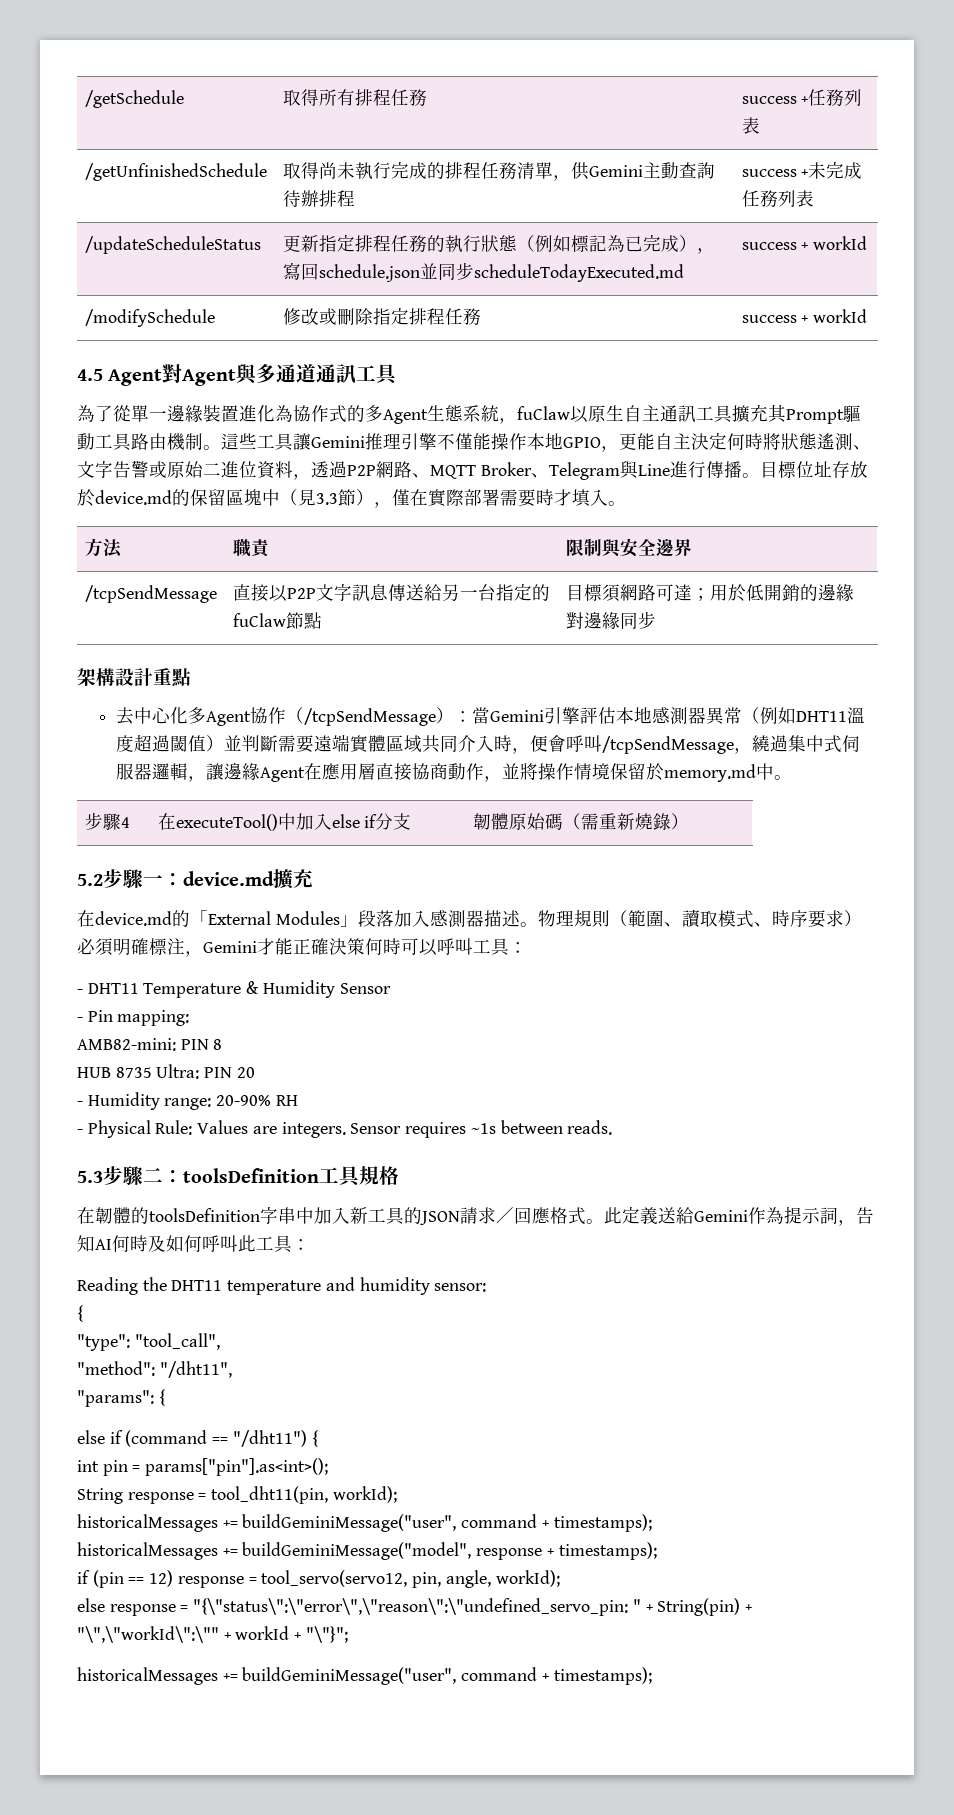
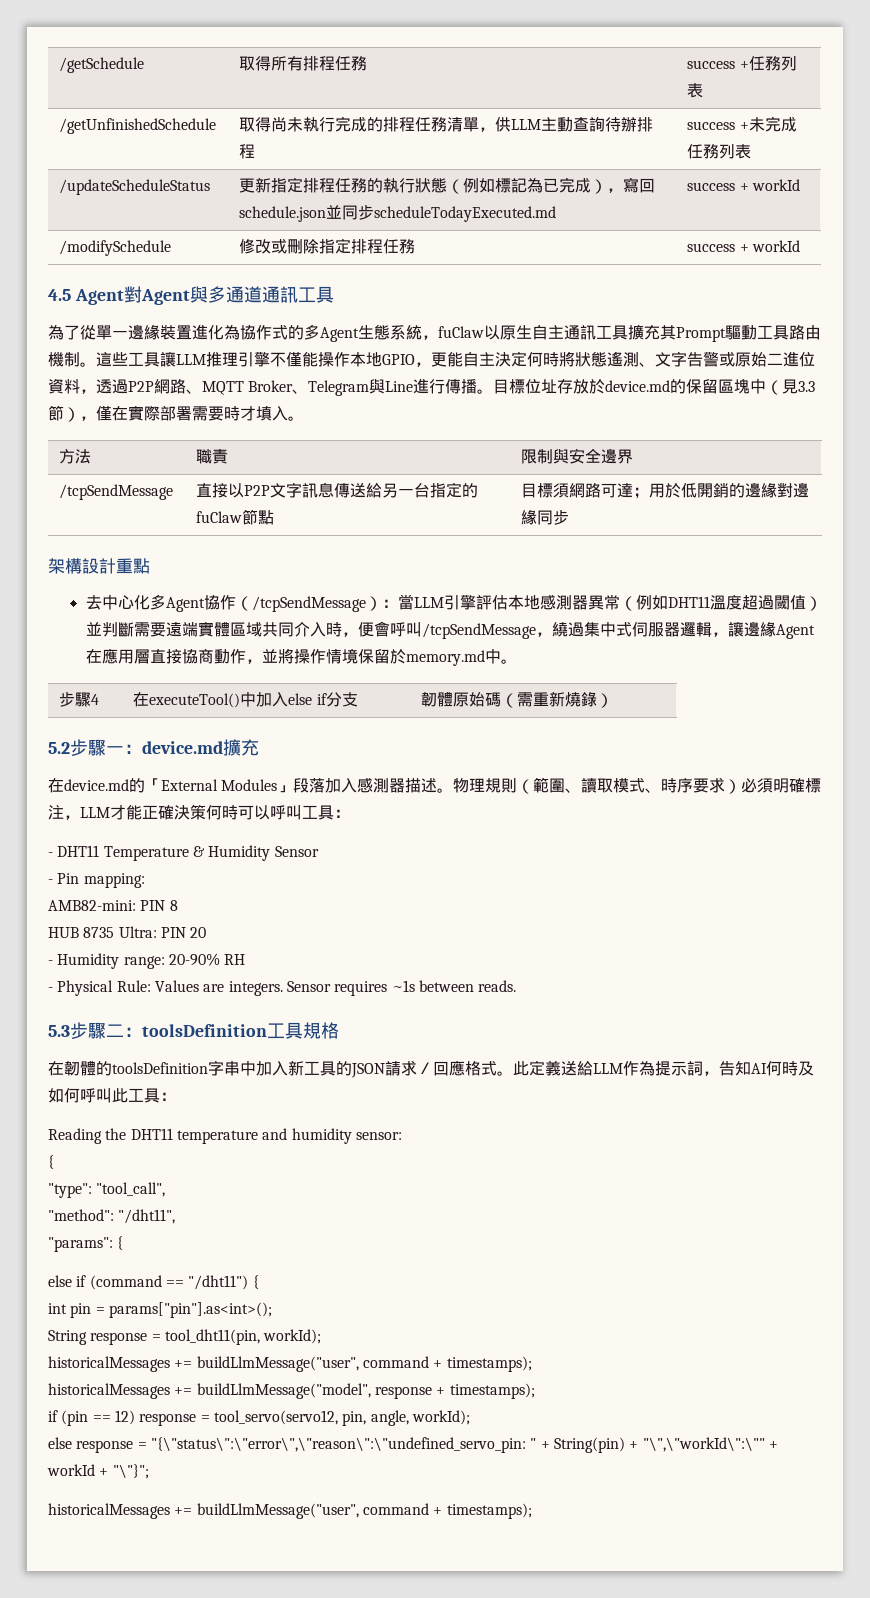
- /getUnfinishedSchedule | 取得尚未執行完成的排程任務清單，供Gemini主動查詢待辦排程 | success +未完成任務列表
+ /getUnfinishedSchedule | 取得尚未執行完成的排程任務清單，供LLM主動查詢待辦排程 | success +未完成任務列表
- 這些工具讓Gemini推理引擎不僅能操作本地GPIO，更能自主決定何時將狀態遙測、文字告警或原始二進位資料，透過P2P網路、MQTT Broker、Telegram與Line進行傳播。
+ 這些工具讓LLM推理引擎不僅能操作本地GPIO，更能自主決定何時將狀態遙測、文字告警或原始二進位資料，透過P2P網路、MQTT Broker、Telegram與Line進行傳播。
- 去中心化多Agent協作（/tcpSendMessage）：當Gemini引擎評估本地感測器異常（例如DHT11溫度超過閾值）並判斷需要遠端實體區域共同介入時，便會呼叫/tcpSendMessage，繞過集中式伺服器邏輯，讓邊緣Agent在應用層直接協商動作，並將操作情境保留於memory.md中。
+ 去中心化多Agent協作（/tcpSendMessage）：當LLM引擎評估本地感測器異常（例如DHT11溫度超過閾值）並判斷需要遠端實體區域共同介入時，便會呼叫/tcpSendMessage，繞過集中式伺服器邏輯，讓邊緣Agent在應用層直接協商動作，並將操作情境保留於memory.md中。
- 物理規則（範圍、讀取模式、時序要求）必須明確標注，Gemini才能正確決策何時可以呼叫工具：
+ 物理規則（範圍、讀取模式、時序要求）必須明確標注，LLM才能正確決策何時可以呼叫工具：
- 此定義送給Gemini作為提示詞，告知AI何時及如何呼叫此工具：
+ 此定義送給LLM作為提示詞，告知AI何時及如何呼叫此工具：
  String response = tool_dht11(pin, workId);
- historicalMessages += buildGeminiMessage("user", command + timestamps);
+ historicalMessages += buildLlmMessage("user", command + timestamps);
- historicalMessages += buildGeminiMessage("model", response + timestamps);
+ historicalMessages += buildLlmMessage("model", response + timestamps);
  else response = "{\"status\":\"error\",\"reason\":\"undefined_servo_pin: " + String(pin) + "\",\"workId\":\"" + workId + "\"}";
- historicalMessages += buildGeminiMessage("user", command + timestamps);
+ historicalMessages += buildLlmMessage("user", command + timestamps);

